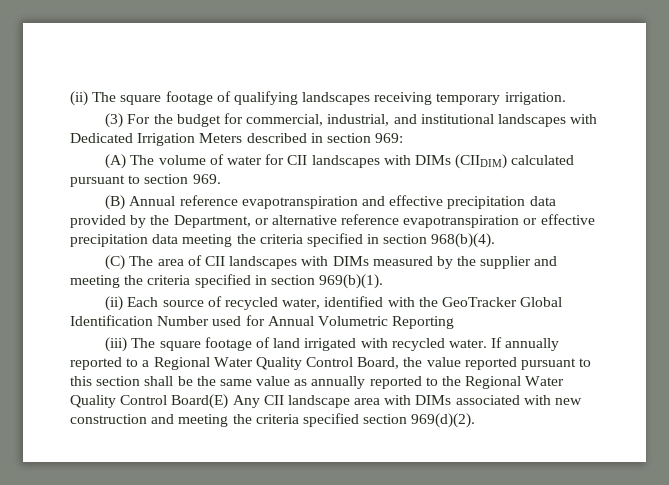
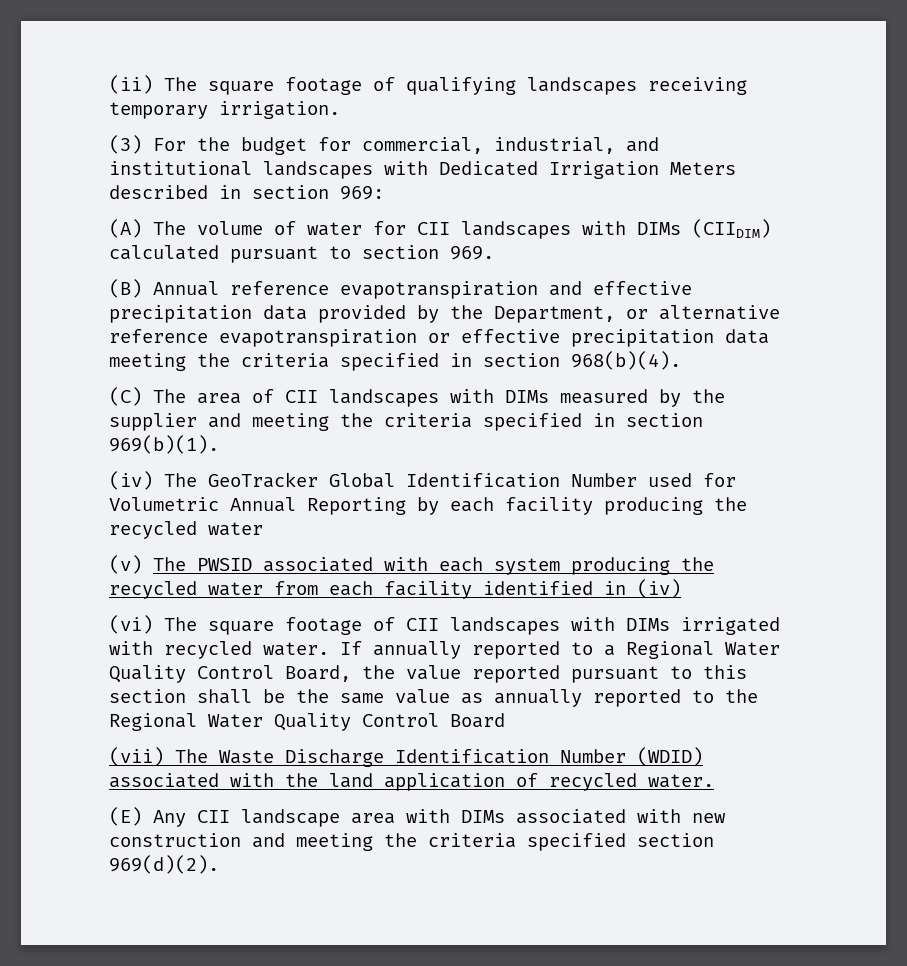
- (ii) Each source of recycled water, identified with the GeoTracker Global Identification Number used for Annual Volumetric Reporting
- (iii) The square footage of land irrigated with recycled water.
+ (iv) The GeoTracker Global Identification Number used for Volumetric Annual Reporting by each facility producing the recycled water
+ (v) The PWSID associated with each system producing the recycled water from each facility identified in (iv)
+ (vi) The square footage of CII landscapes with DIMs irrigated with recycled water.
- If annually reported to a Regional Water Quality Control Board, the value reported pursuant to this section shall be the same value as annually reported to the Regional Water Quality Control Board(E) Any CII landscape area with DIMs associated with new construction and meeting the criteria specified section 969(d)(2).
+ If annually reported to a Regional Water Quality Control Board, the value reported pursuant to this section shall be the same value as annually reported to the Regional Water Quality Control Board
+ (vii) The Waste Discharge Identification Number (WDID) associated with the land application of recycled water.
+ (E) Any CII landscape area with DIMs associated with new construction and meeting the criteria specified section 969(d)(2).

